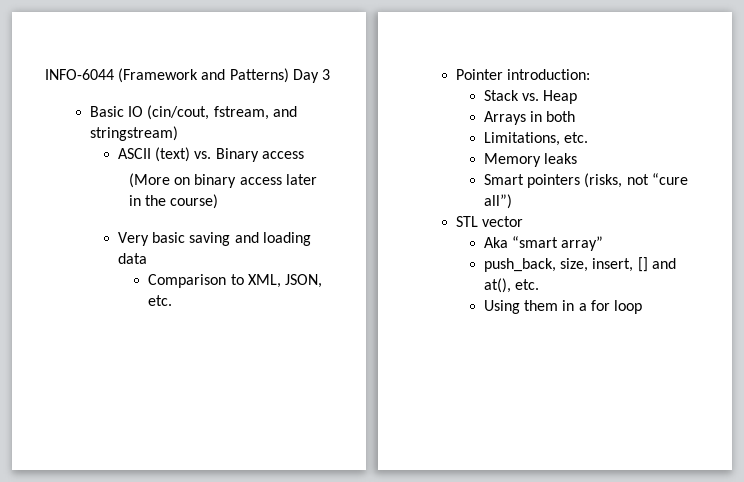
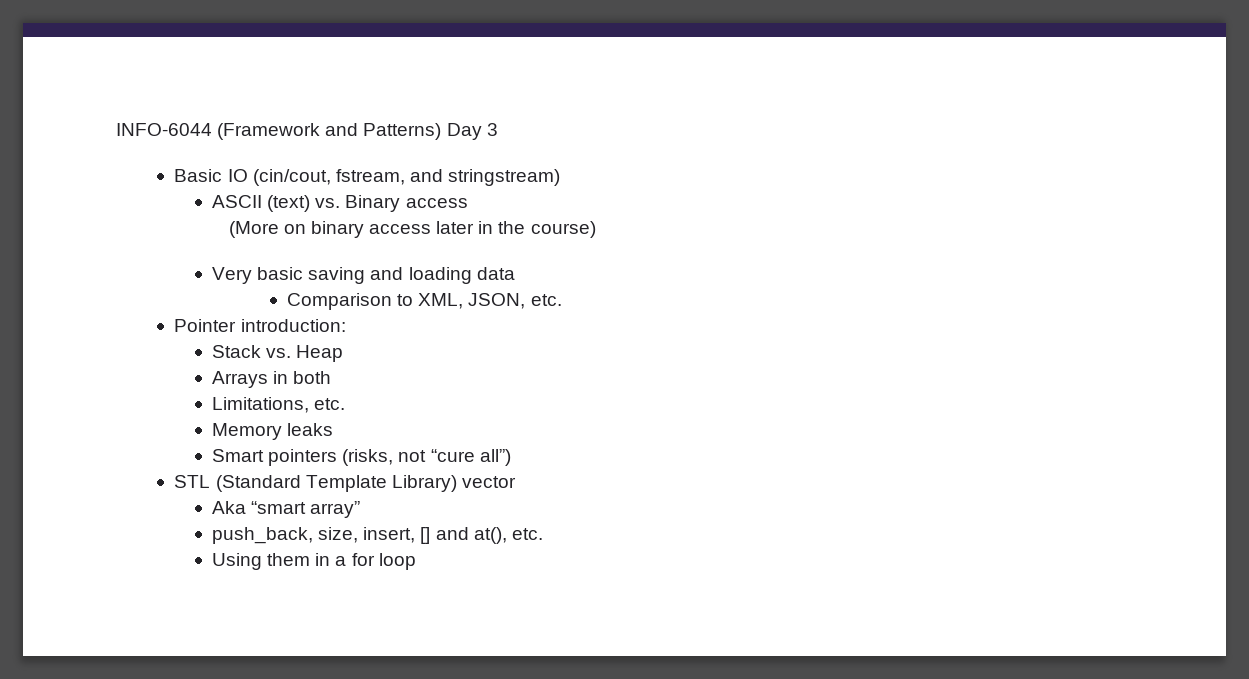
- STL vector
+ STL (Standard Template Library) vector

